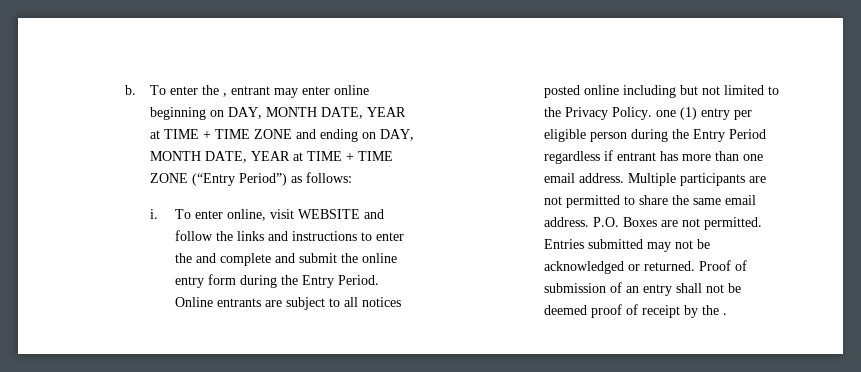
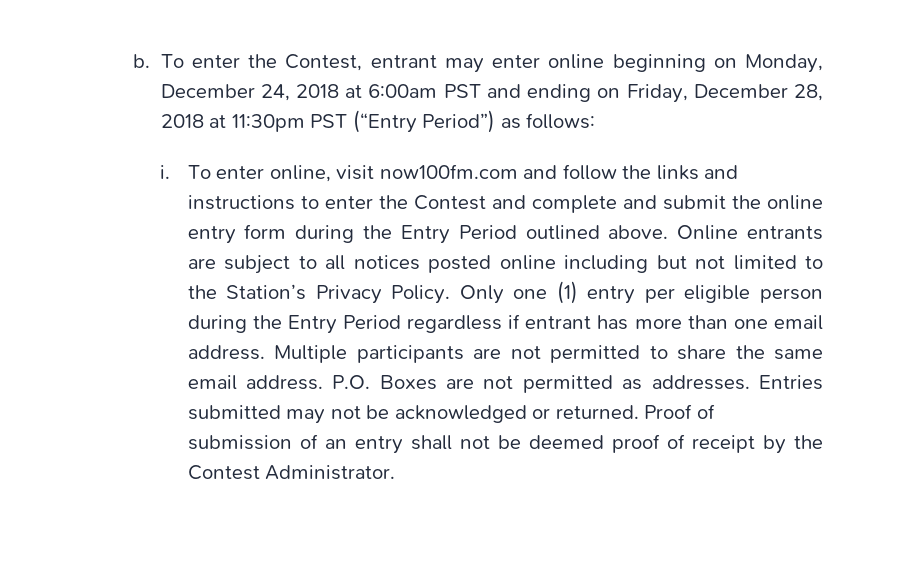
- To enter the , entrant may enter online beginning on DAY, MONTH DATE, YEAR at TIME + TIME ZONE and ending on DAY, MONTH DATE, YEAR at TIME + TIME ZONE (“Entry Period”) as follows:
+ To enter the Contest, entrant may enter online beginning on Monday, December 24, 2018 at 6:00am PST and ending on Friday, December 28, 2018 at 11:30pm PST (“Entry Period”) as follows:
- To enter online, visit WEBSITE and follow the links and instructions to enter the and complete and submit the online entry form during the Entry Period.
+ To enter online, visit now100fm.com and follow the links and instructions to enter the Contest and complete and submit the online entry form during the Entry Period outlined above.
- Online entrants are subject to all notices posted online including but not limited to the Privacy Policy. one (1) entry per eligible person during the Entry Period regardless if entrant has more than one email address.
+ Online entrants are subject to all notices posted online including but not limited to the Station’s Privacy Policy. Only one (1) entry per eligible person during the Entry Period regardless if entrant has more than one email address.
- P.O. Boxes are not permitted.
+ P.O. Boxes are not permitted as addresses.
- Proof of submission of an entry shall not be deemed proof of receipt by the .
+ Proof of submission of an entry shall not be deemed proof of receipt by the Contest Administrator.

